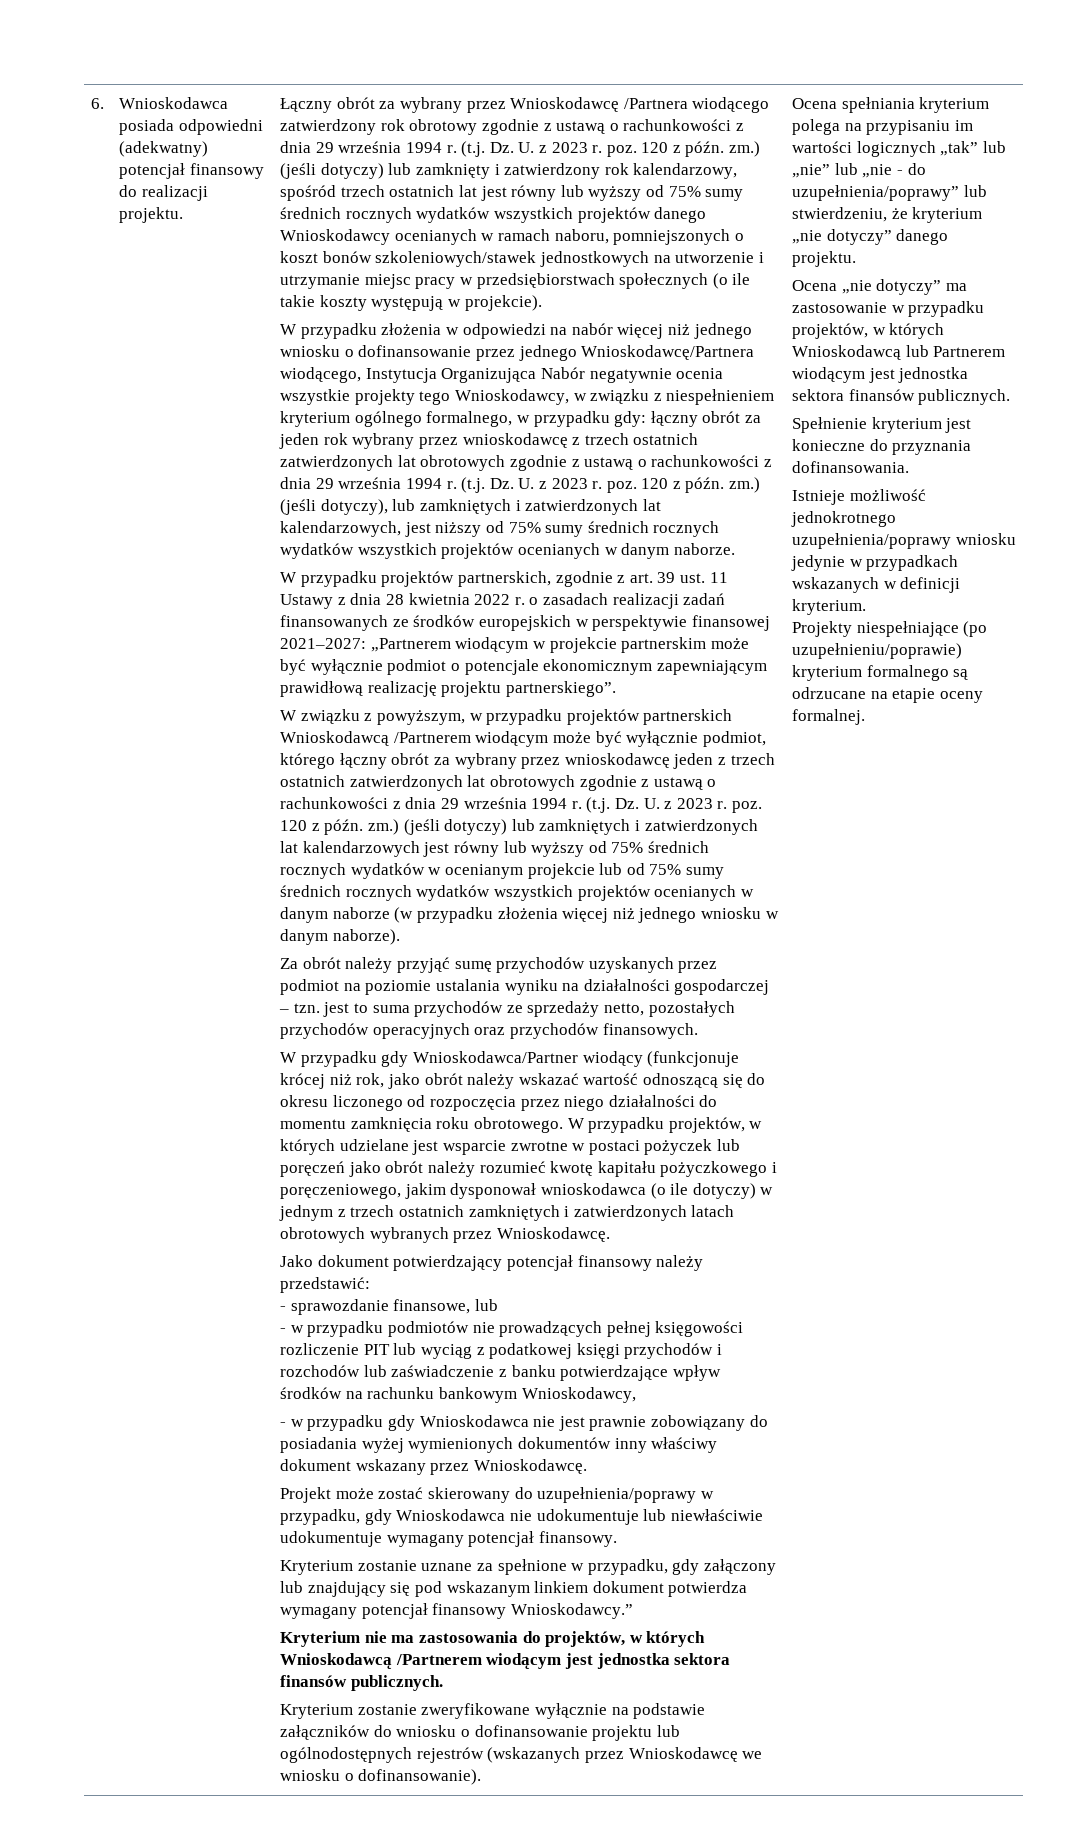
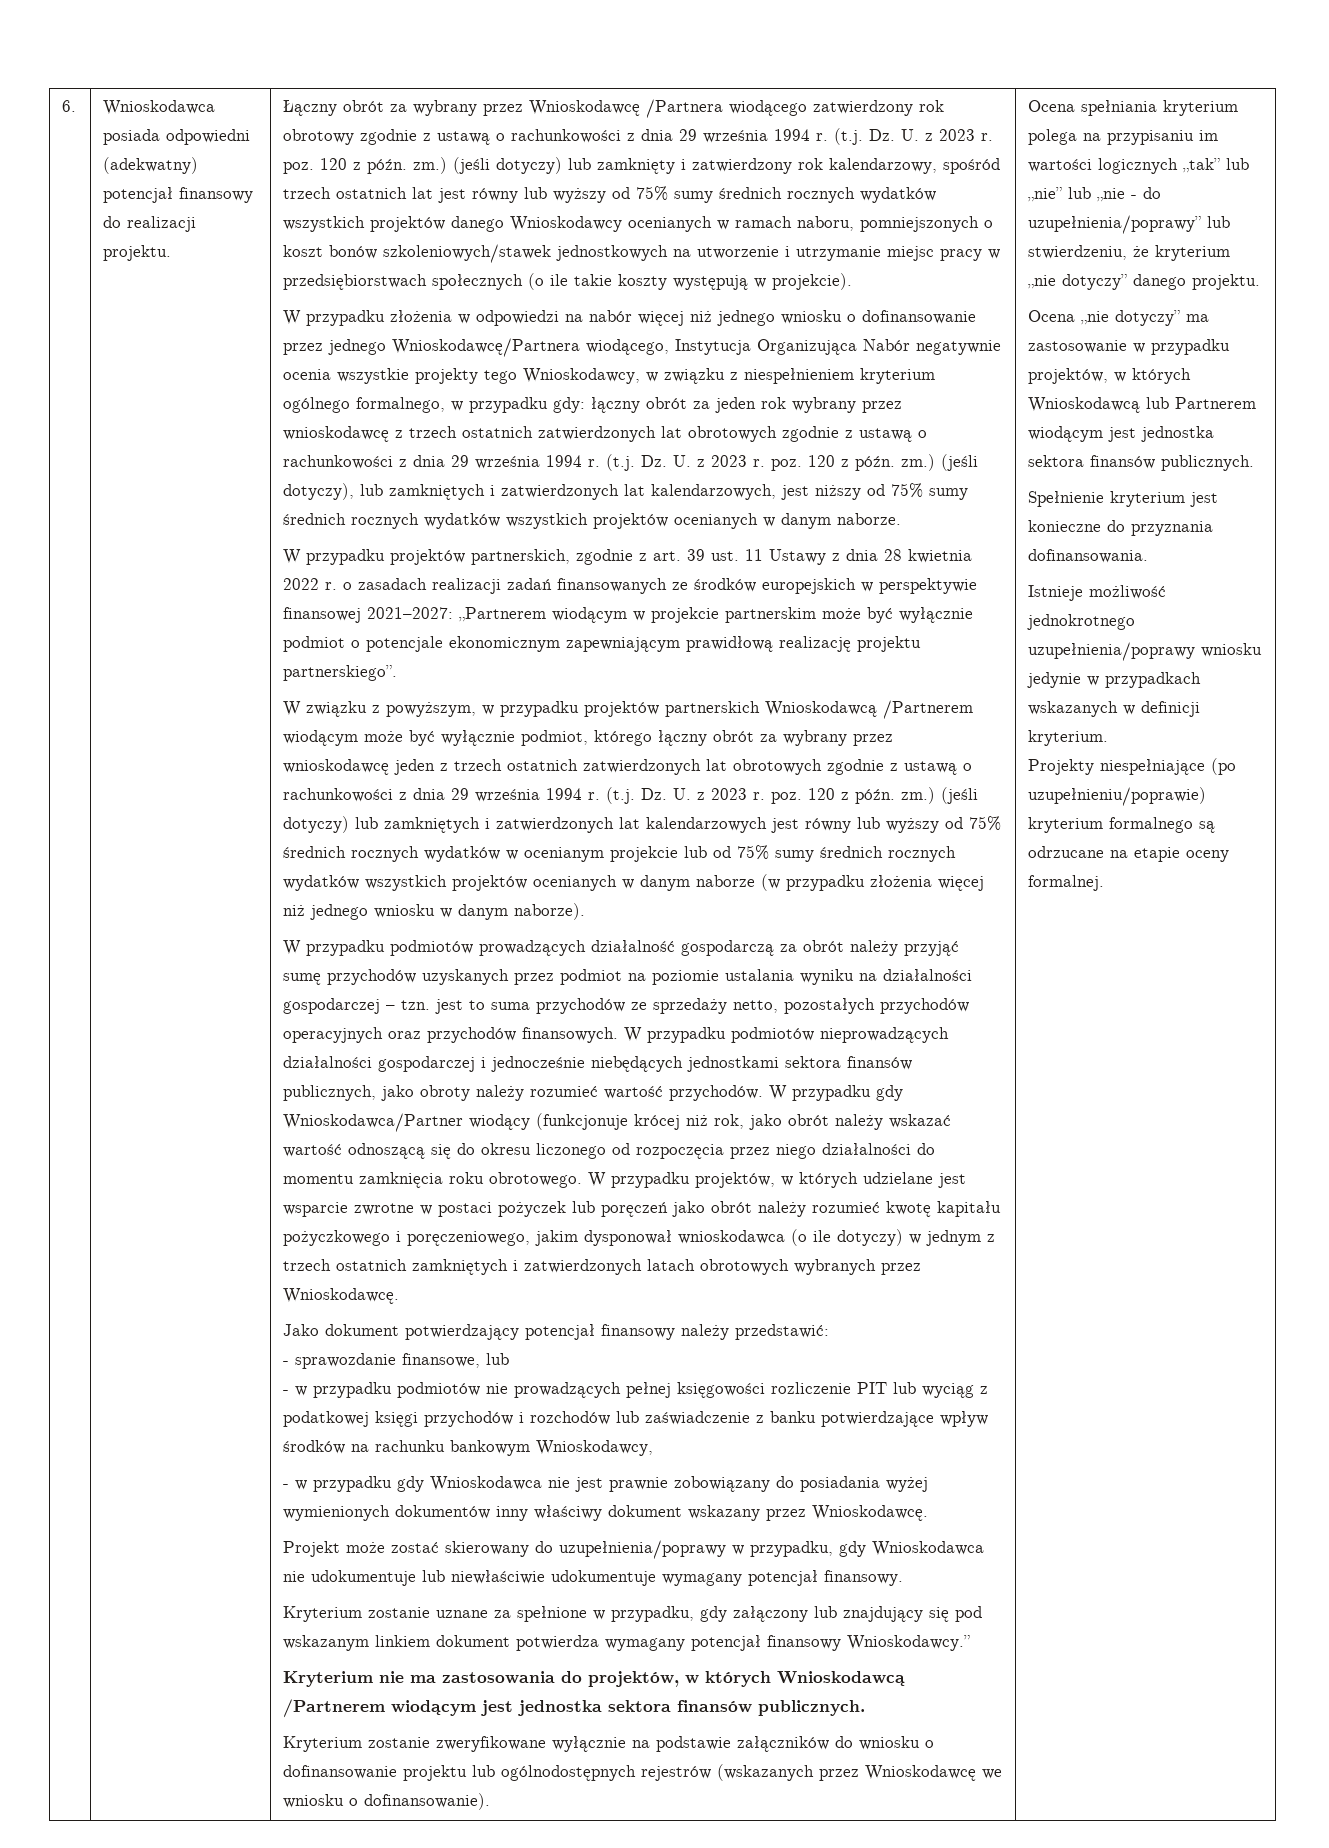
- Za obrót należy przyjąć sumę przychodów uzyskanych przez podmiot na poziomie ustalania wyniku na działalności gospodarczej – tzn. jest to suma przychodów ze sprzedaży netto, pozostałych przychodów operacyjnych oraz przychodów finansowych.
- W przypadku gdy Wnioskodawca/Partner wiodący (funkcjonuje krócej niż rok, jako obrót należy wskazać wartość odnoszącą się do okresu liczonego od rozpoczęcia przez niego działalności do momentu zamknięcia roku obrotowego.
+ W przypadku podmiotów prowadzących działalność gospodarczą za obrót należy przyjąć sumę przychodów uzyskanych przez podmiot na poziomie ustalania wyniku na działalności gospodarczej – tzn. jest to suma przychodów ze sprzedaży netto, pozostałych przychodów operacyjnych oraz przychodów finansowych. W przypadku podmiotów nieprowadzących działalności gospodarczej i jednocześnie niebędących jednostkami sektora finansów publicznych, jako obroty należy rozumieć wartość przychodów. W przypadku gdy Wnioskodawca/Partner wiodący (funkcjonuje krócej niż rok, jako obrót należy wskazać wartość odnoszącą się do okresu liczonego od rozpoczęcia przez niego działalności do momentu zamknięcia roku obrotowego.

